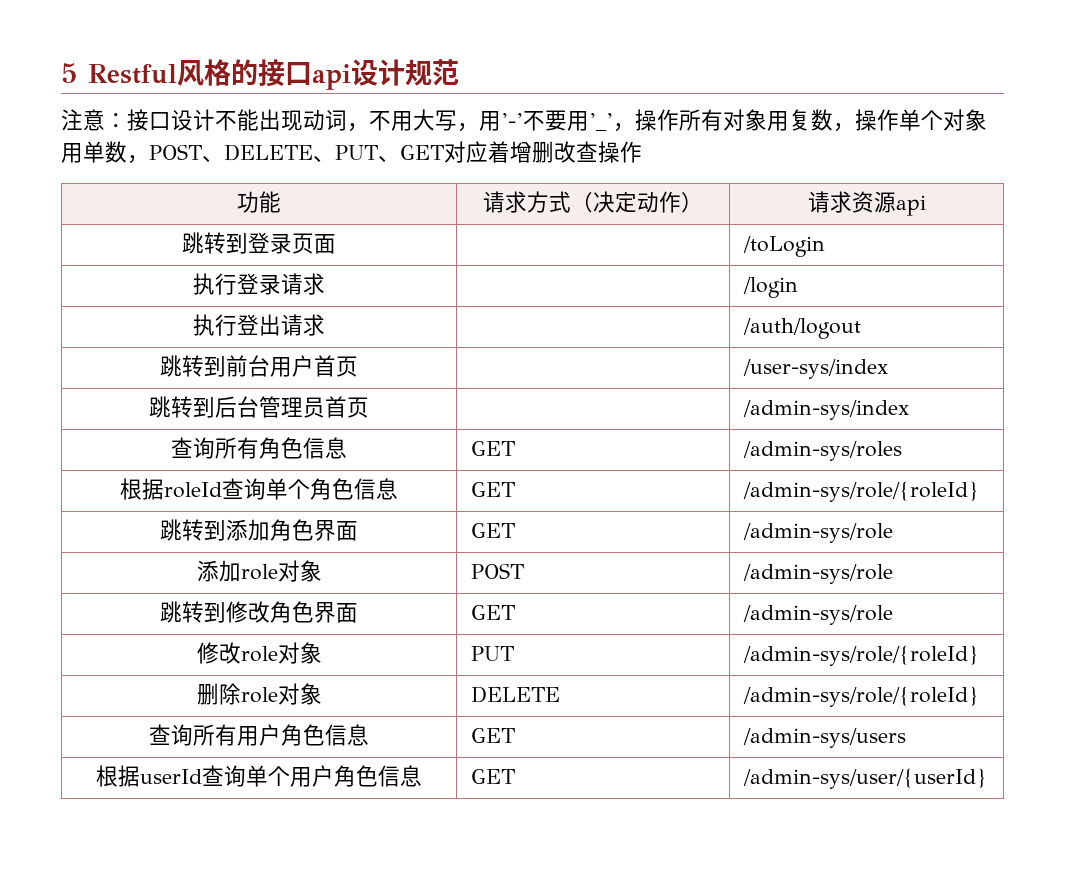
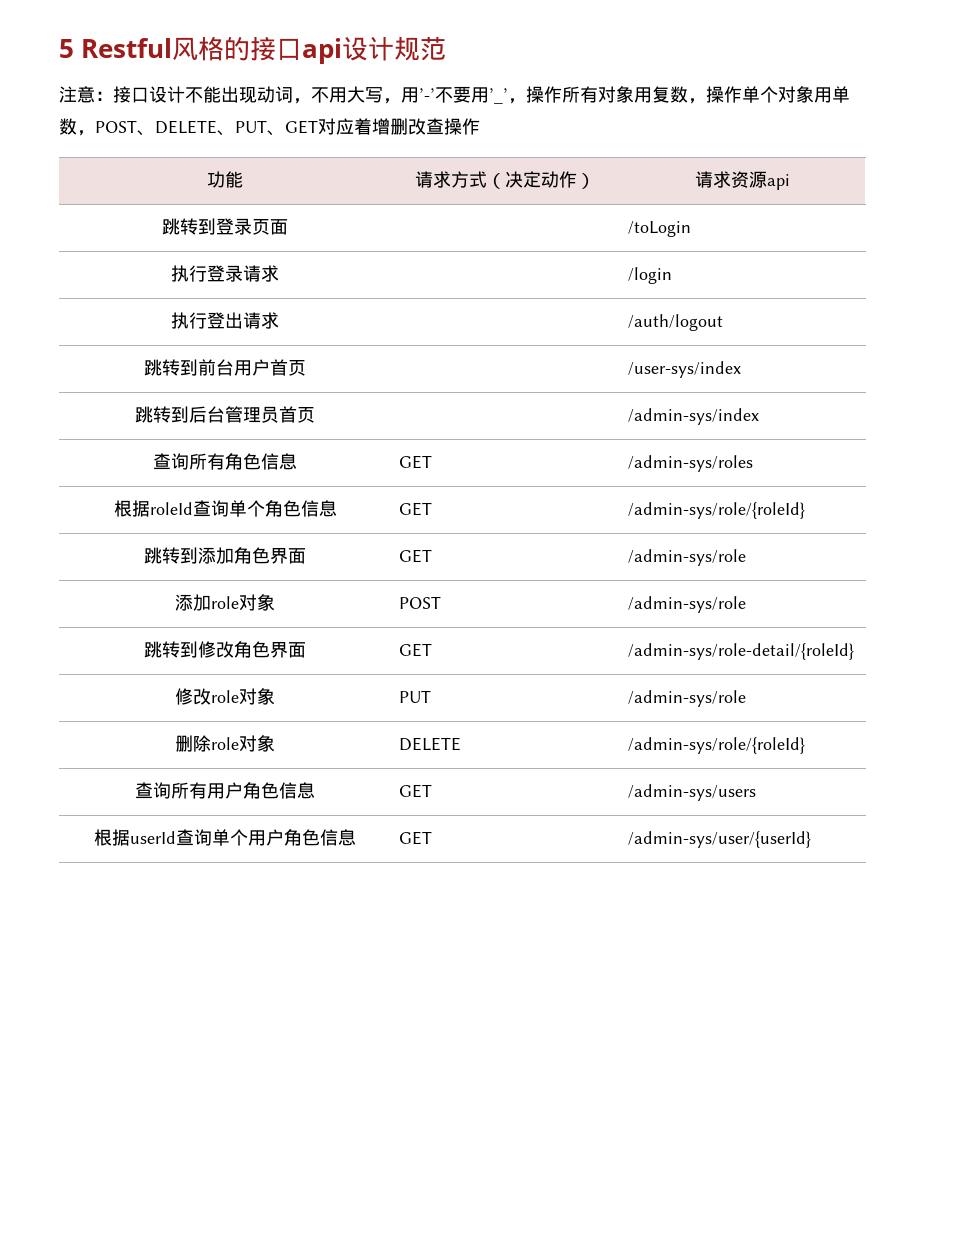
- 跳转到修改角色界面 | GET | /admin-sys/role
+ 跳转到修改角色界面 | GET | /admin-sys/role-detail/{roleId}
- 修改role对象 | PUT | /admin-sys/role/{roleId}
+ 修改role对象 | PUT | /admin-sys/role

